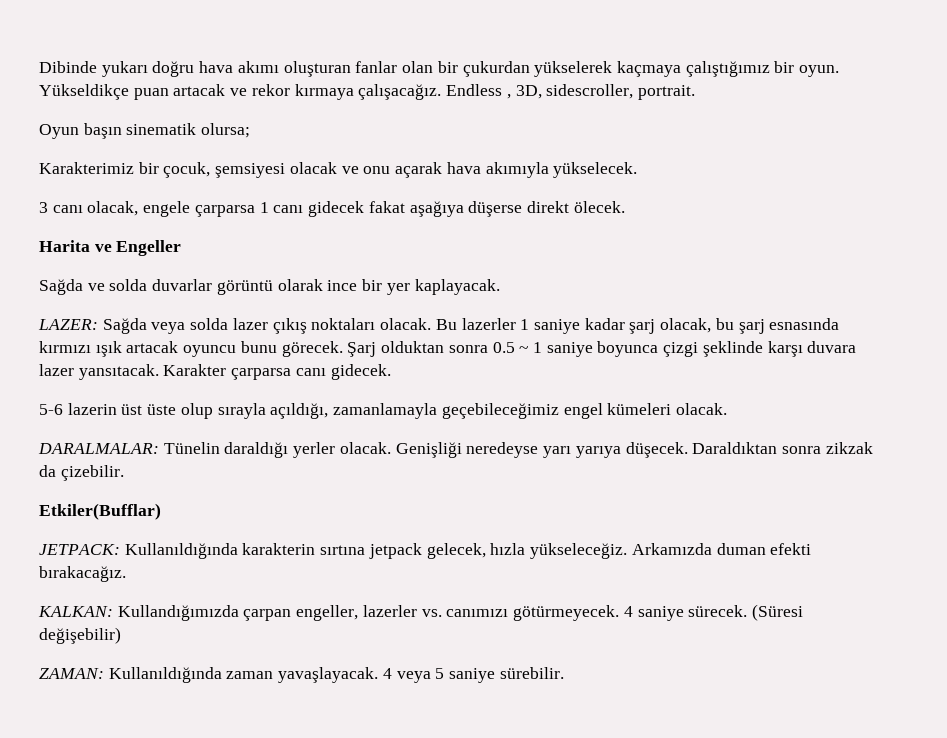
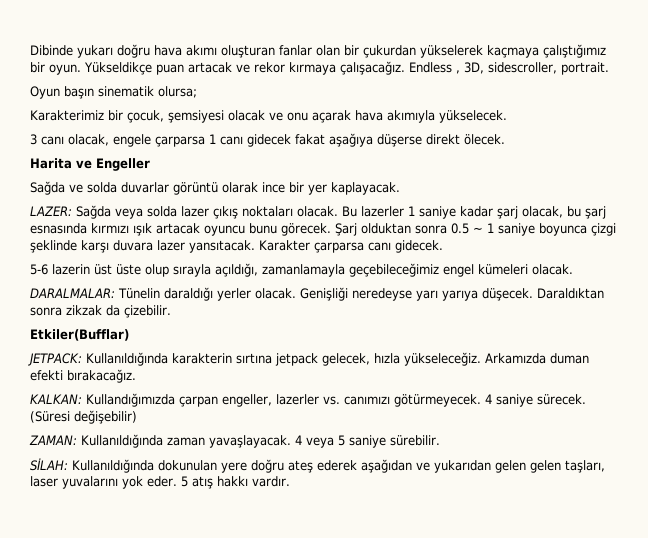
+ SİLAH: Kullanıldığında dokunulan yere doğru ateş ederek aşağıdan ve yukarıdan gelen gelen taşları, laser yuvalarını yok eder. 5 atış hakkı vardır.

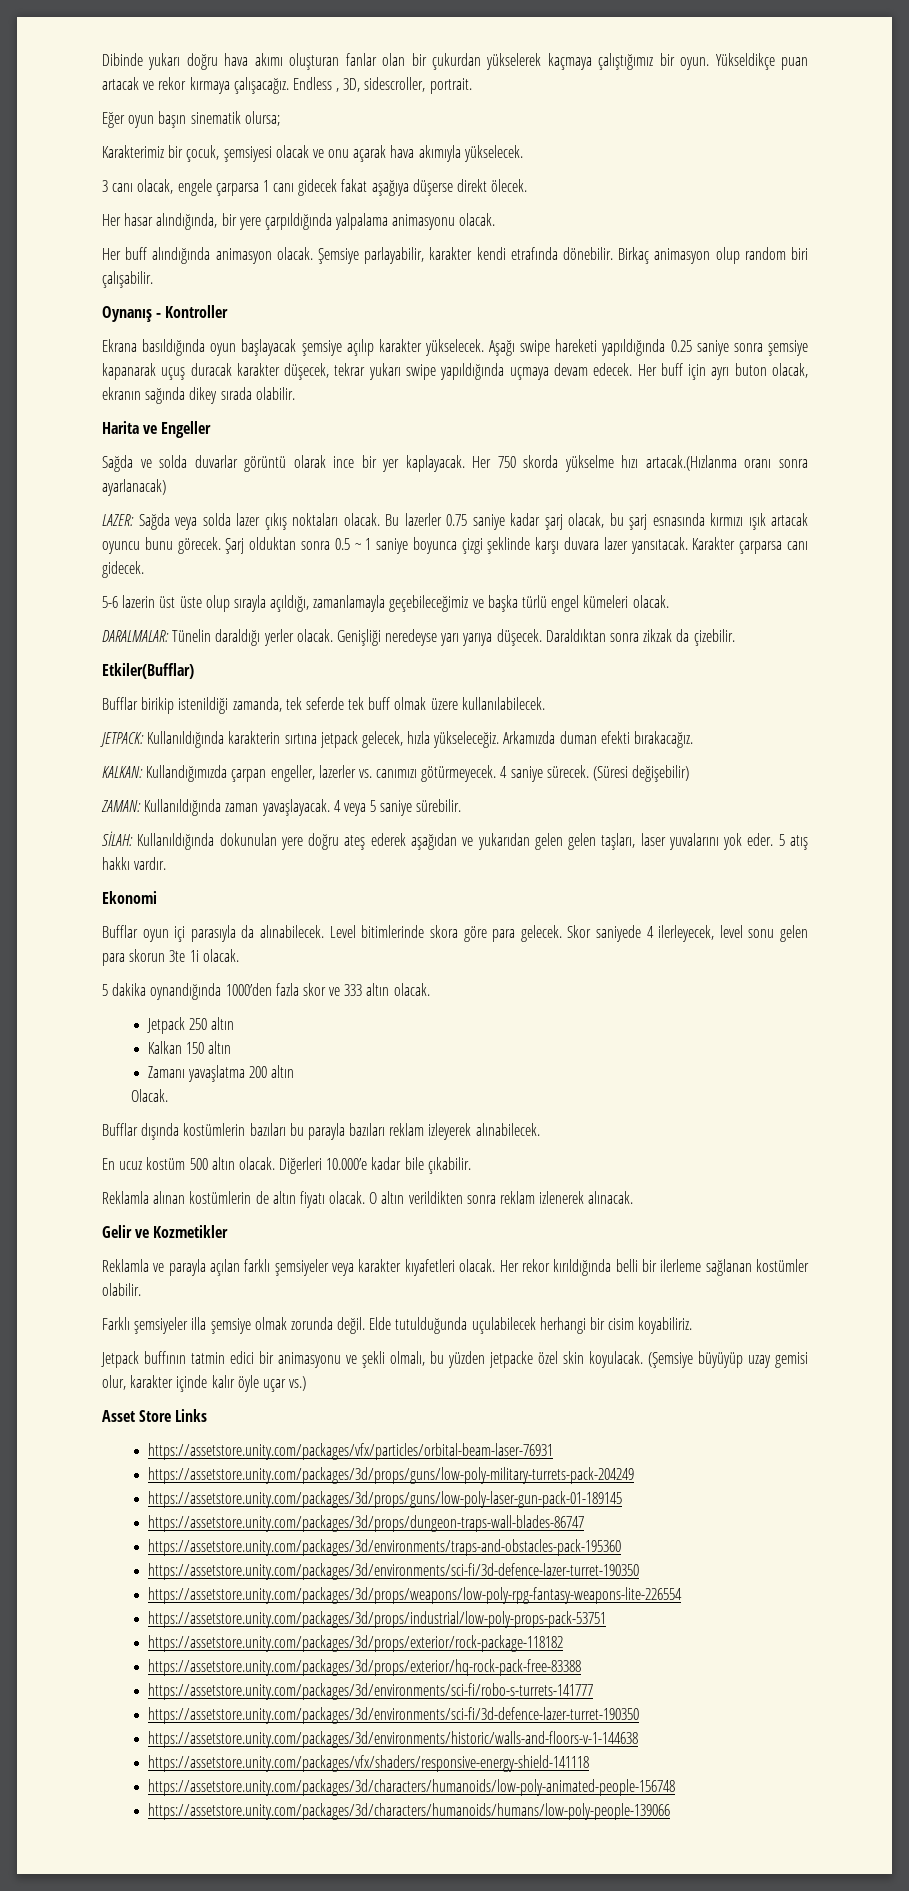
- Oyun başın sinematik olursa;
+ Eğer oyun başın sinematik olursa;
+ Her hasar alındığında, bir yere çarpıldığında yalpalama animasyonu olacak.
+ Her buff alındığında animasyon olacak. Şemsiye parlayabilir, karakter kendi etrafında dönebilir. Birkaç animasyon olup random biri çalışabilir.
+ Oynanış - Kontroller
+ Ekrana basıldığında oyun başlayacak şemsiye açılıp karakter yükselecek. Aşağı swipe hareketi yapıldığında 0.25 saniye sonra şemsiye kapanarak uçuş duracak karakter düşecek, tekrar yukarı swipe yapıldığında uçmaya devam edecek. Her buff için ayrı buton olacak, ekranın sağında dikey sırada olabilir.
+ Her 750 skorda yükselme hızı artacak.(Hızlanma oranı sonra ayarlanacak)
- Bu lazerler 1 saniye kadar şarj olacak, bu şarj esnasında kırmızı ışık artacak oyuncu bunu görecek.
+ Bu lazerler 0.75 saniye kadar şarj olacak, bu şarj esnasında kırmızı ışık artacak oyuncu bunu görecek.
- 5-6 lazerin üst üste olup sırayla açıldığı, zamanlamayla geçebileceğimiz engel kümeleri olacak.
+ 5-6 lazerin üst üste olup sırayla açıldığı, zamanlamayla geçebileceğimiz ve başka türlü engel kümeleri olacak.
+ Bufflar birikip istenildiği zamanda, tek seferde tek buff olmak üzere kullanılabilecek.
+ Ekonomi
+ Bufflar oyun içi parasıyla da alınabilecek. Level bitimlerinde skora göre para gelecek. Skor saniyede 4 ilerleyecek, level sonu gelen para skorun 3te 1i olacak.
+ 5 dakika oynandığında 1000’den fazla skor ve 333 altın olacak.
+ Jetpack 250 altın
+ Kalkan 150 altın
+ Zamanı yavaşlatma 200 altın
+ Olacak.
+ Bufflar dışında kostümlerin bazıları bu parayla bazıları reklam izleyerek alınabilecek.
+ En ucuz kostüm 500 altın olacak. Diğerleri 10.000’e kadar bile çıkabilir.
+ Reklamla alınan kostümlerin de altın fiyatı olacak. O altın verildikten sonra reklam izlenerek alınacak.
+ Gelir ve Kozmetikler
+ Reklamla ve parayla açılan farklı şemsiyeler veya karakter kıyafetleri olacak. Her rekor kırıldığında belli bir ilerleme sağlanan kostümler olabilir.
+ Farklı şemsiyeler illa şemsiye olmak zorunda değil. Elde tutulduğunda uçulabilecek herhangi bir cisim koyabiliriz.
+ Jetpack buffının tatmin edici bir animasyonu ve şekli olmalı, bu yüzden jetpacke özel skin koyulacak. (Şemsiye büyüyüp uzay gemisi olur, karakter içinde kalır öyle uçar vs.)
+ Asset Store Links
+ https://assetstore.unity.com/packages/vfx/particles/orbital-beam-laser-76931
+ https://assetstore.unity.com/packages/3d/props/guns/low-poly-military-turrets-pack-204249
+ https://assetstore.unity.com/packages/3d/props/guns/low-poly-laser-gun-pack-01-189145
+ https://assetstore.unity.com/packages/3d/props/dungeon-traps-wall-blades-86747
+ https://assetstore.unity.com/packages/3d/environments/traps-and-obstacles-pack-195360
+ https://assetstore.unity.com/packages/3d/environments/sci-fi/3d-defence-lazer-turret-190350
+ https://assetstore.unity.com/packages/3d/props/weapons/low-poly-rpg-fantasy-weapons-lite-226554
+ https://assetstore.unity.com/packages/3d/props/industrial/low-poly-props-pack-53751
+ https://assetstore.unity.com/packages/3d/props/exterior/rock-package-118182
+ https://assetstore.unity.com/packages/3d/props/exterior/hq-rock-pack-free-83388
+ https://assetstore.unity.com/packages/3d/environments/sci-fi/robo-s-turrets-141777
+ https://assetstore.unity.com/packages/3d/environments/sci-fi/3d-defence-lazer-turret-190350
+ https://assetstore.unity.com/packages/3d/environments/historic/walls-and-floors-v-1-144638
+ https://assetstore.unity.com/packages/vfx/shaders/responsive-energy-shield-141118
+ https://assetstore.unity.com/packages/3d/characters/humanoids/low-poly-animated-people-156748
+ https://assetstore.unity.com/packages/3d/characters/humanoids/humans/low-poly-people-139066

